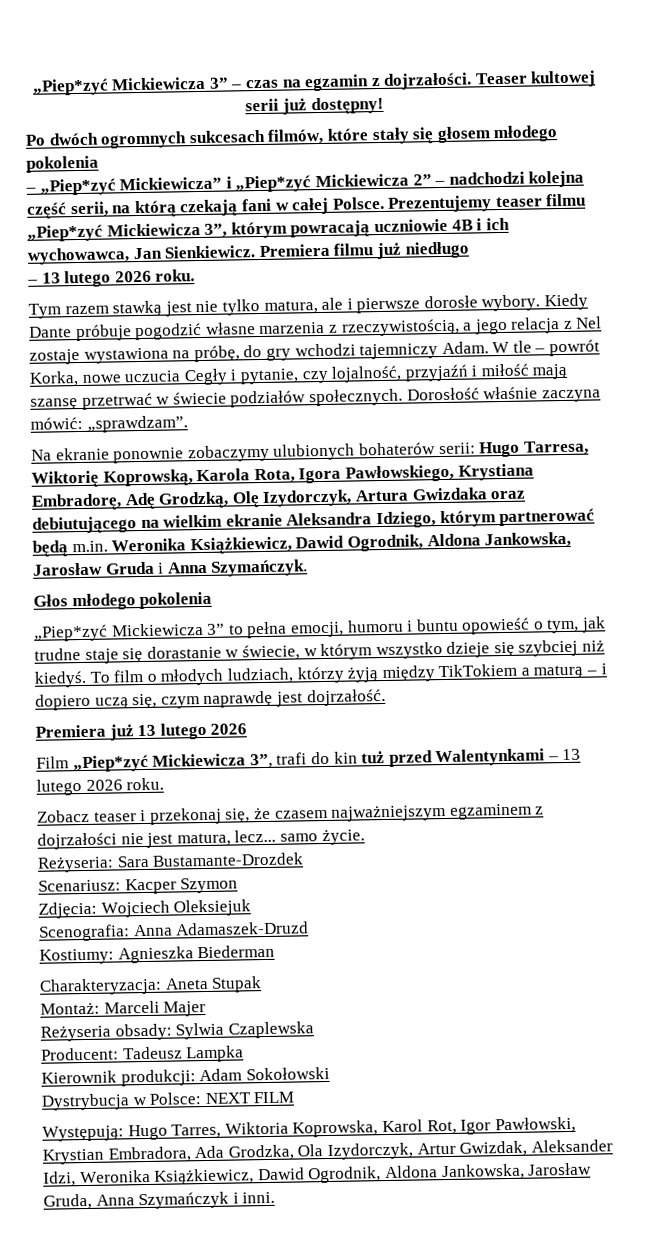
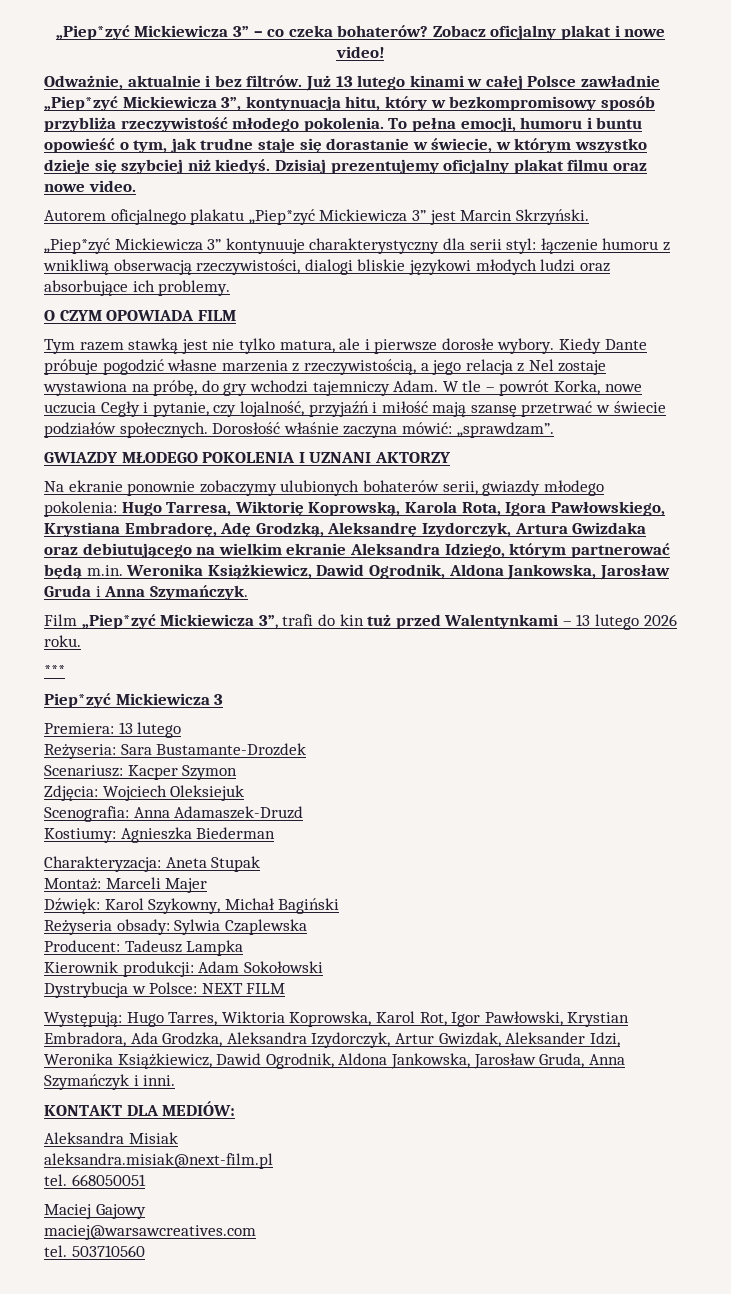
- „Piep*zyć Mickiewicza 3” – czas na egzamin z dojrzałości. Teaser kultowej serii już dostępny!
- Po dwóch ogromnych sukcesach filmów, które stały się głosem młodego pokolenia
- – „Piep*zyć Mickiewicza” i „Piep*zyć Mickiewicza 2” – nadchodzi kolejna część serii, na którą czekają fani w całej Polsce. Prezentujemy teaser filmu „Piep*zyć Mickiewicza 3”, którym powracają uczniowie 4B i ich wychowawca, Jan Sienkiewicz. Premiera filmu już niedługo
- – 13 lutego 2026 roku.
+ „Piep*zyć Mickiewicza 3” – co czeka bohaterów? Zobacz oficjalny plakat i nowe video!
+ Odważnie, aktualnie i bez filtrów. Już 13 lutego kinami w całej Polsce zawładnie „Piep*zyć Mickiewicza 3”, kontynuacja hitu, który w bezkompromisowy sposób przybliża rzeczywistość młodego pokolenia. To pełna emocji, humoru i buntu opowieść o tym, jak trudne staje się dorastanie w świecie, w którym wszystko dzieje się szybciej niż kiedyś. Dzisiaj prezentujemy oficjalny plakat filmu oraz nowe video.
+ Autorem oficjalnego plakatu „Piep*zyć Mickiewicza 3” jest Marcin Skrzyński.
+ „Piep*zyć Mickiewicza 3” kontynuuje charakterystyczny dla serii styl: łączenie humoru z wnikliwą obserwacją rzeczywistości, dialogi bliskie językowi młodych ludzi oraz absorbujące ich problemy.
+ O CZYM OPOWIADA FILM
+ GWIAZDY MŁODEGO POKOLENIA I UZNANI AKTORZY
- Na ekranie ponownie zobaczymy ulubionych bohaterów serii: Hugo Tarresa, Wiktorię Koprowską, Karola Rota, Igora Pawłowskiego, Krystiana Embradorę, Adę Grodzką, Olę Izydorczyk, Artura Gwizdaka oraz debiutującego na wielkim ekranie Aleksandra Idziego, którym partnerować będą m.in. Weronika Książkiewicz, Dawid Ogrodnik, Aldona Jankowska, Jarosław Gruda i Anna Szymańczyk.
+ Na ekranie ponownie zobaczymy ulubionych bohaterów serii, gwiazdy młodego pokolenia: Hugo Tarresa, Wiktorię Koprowską, Karola Rota, Igora Pawłowskiego, Krystiana Embradorę, Adę Grodzką, Aleksandrę Izydorczyk, Artura Gwizdaka oraz debiutującego na wielkim ekranie Aleksandra Idziego, którym partnerować będą m.in. Weronika Książkiewicz, Dawid Ogrodnik, Aldona Jankowska, Jarosław Gruda i Anna Szymańczyk.
- Głos młodego pokolenia
- „Piep*zyć Mickiewicza 3” to pełna emocji, humoru i buntu opowieść o tym, jak trudne staje się dorastanie w świecie, w którym wszystko dzieje się szybciej niż kiedyś. To film o młodych ludziach, którzy żyją między TikTokiem a maturą – i dopiero uczą się, czym naprawdę jest dojrzałość.
- Premiera już 13 lutego 2026
- Zobacz teaser i przekonaj się, że czasem najważniejszym egzaminem z dojrzałości nie jest matura, lecz... samo życie.
+ ***
+ Piep*zyć Mickiewicza 3
+ Premiera: 13 lutego
+ Dźwięk: Karol Szykowny, Michał Bagiński
- Występują: Hugo Tarres, Wiktoria Koprowska, Karol Rot, Igor Pawłowski, Krystian Embradora, Ada Grodzka, Ola Izydorczyk, Artur Gwizdak, Aleksander Idzi, Weronika Książkiewicz, Dawid Ogrodnik, Aldona Jankowska, Jarosław Gruda, Anna Szymańczyk i inni.
+ Występują: Hugo Tarres, Wiktoria Koprowska, Karol Rot, Igor Pawłowski, Krystian Embradora, Ada Grodzka, Aleksandra Izydorczyk, Artur Gwizdak, Aleksander Idzi, Weronika Książkiewicz, Dawid Ogrodnik, Aldona Jankowska, Jarosław Gruda, Anna Szymańczyk i inni.
+ KONTAKT DLA MEDIÓW:
+ Aleksandra Misiak
+ aleksandra.misiak@next-film.pl
+ tel. 668050051
+ Maciej Gajowy
+ maciej@warsawcreatives.com
+ tel. 503710560

